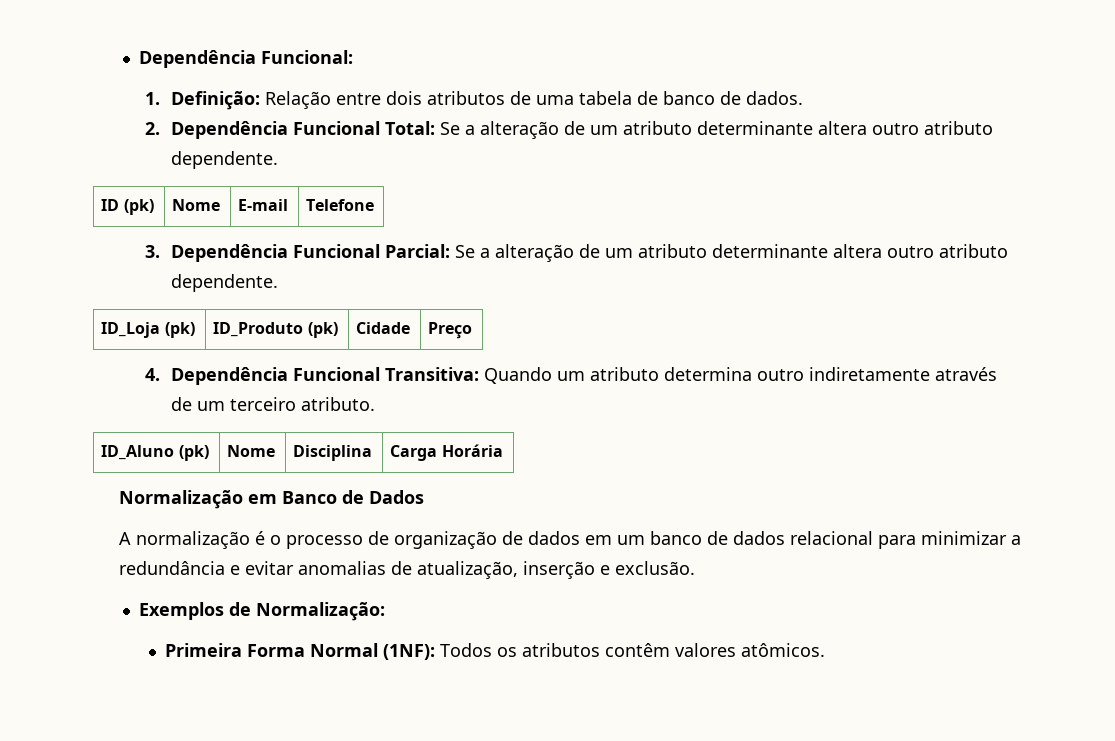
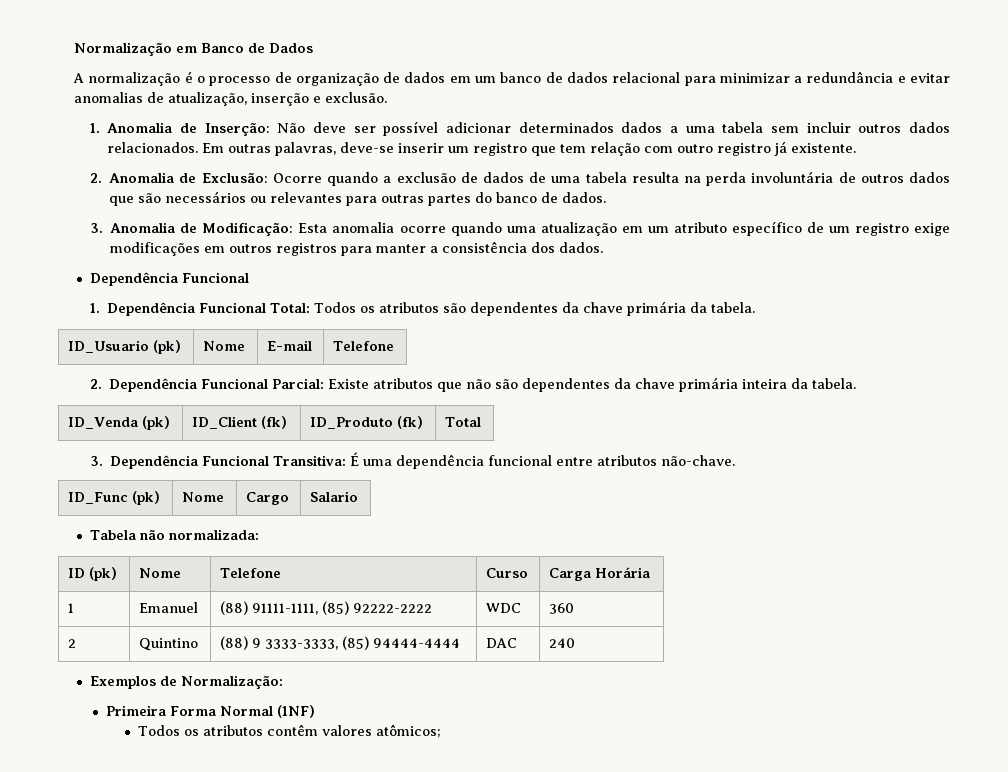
- Dependência Funcional:
- 1. Definição: Relação entre dois atributos de uma tabela de banco de dados.
- 2. Dependência Funcional Total: Se a alteração de um atributo determinante altera outro atributo dependente.
- ID (pk) | Nome | E-mail | Telefone
- 3. Dependência Funcional Parcial: Se a alteração de um atributo determinante altera outro atributo dependente.
- ID_Loja (pk) | ID_Produto (pk) | Cidade | Preço
- 4. Dependência Funcional Transitiva: Quando um atributo determina outro indiretamente através de um terceiro atributo.
- ID_Aluno (pk) | Nome | Disciplina | Carga Horária
+ 1. Anomalia de Inserção: Não deve ser possível adicionar determinados dados a uma tabela sem incluir outros dados relacionados. Em outras palavras, deve-se inserir um registro que tem relação com outro registro já existente.
+ 2. Anomalia de Exclusão: Ocorre quando a exclusão de dados de uma tabela resulta na perda involuntária de outros dados que são necessários ou relevantes para outras partes do banco de dados.
+ 3. Anomalia de Modificação: Esta anomalia ocorre quando uma atualização em um atributo específico de um registro exige modificações em outros registros para manter a consistência dos dados.
+ Dependência Funcional
+ 1. Dependência Funcional Total: Todos os atributos são dependentes da chave primária da tabela.
+ ID_Usuario (pk) | Nome | E-mail | Telefone
+ 2. Dependência Funcional Parcial: Existe atributos que não são dependentes da chave primária inteira da tabela.
+ ID_Venda (pk) | ID_Client (fk) | ID_Produto (fk) | Total
+ 3. Dependência Funcional Transitiva: É uma dependência funcional entre atributos não-chave.
+ ID_Func (pk) | Nome | Cargo | Salario
+ Tabela não normalizada:
+ ID (pk) | Nome | Telefone | Curso | Carga Horária
+ 1 | Emanuel | (88) 91111-1111, (85) 92222-2222 | WDC | 360
+ 2 | Quintino | (88) 9 3333-3333, (85) 94444-4444 | DAC | 240
- Primeira Forma Normal (1NF): Todos os atributos contêm valores atômicos.
+ Primeira Forma Normal (1NF)
+ Todos os atributos contêm valores atômicos;

